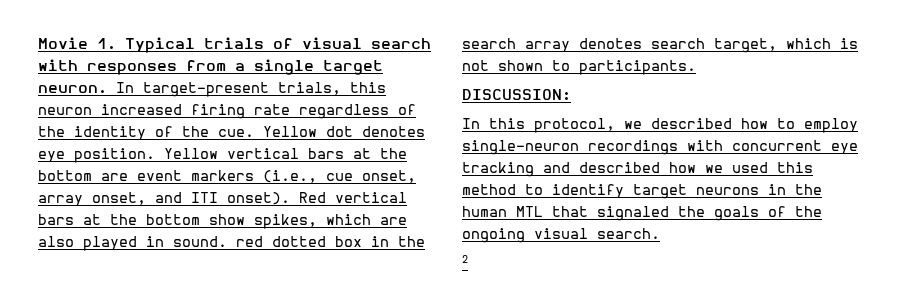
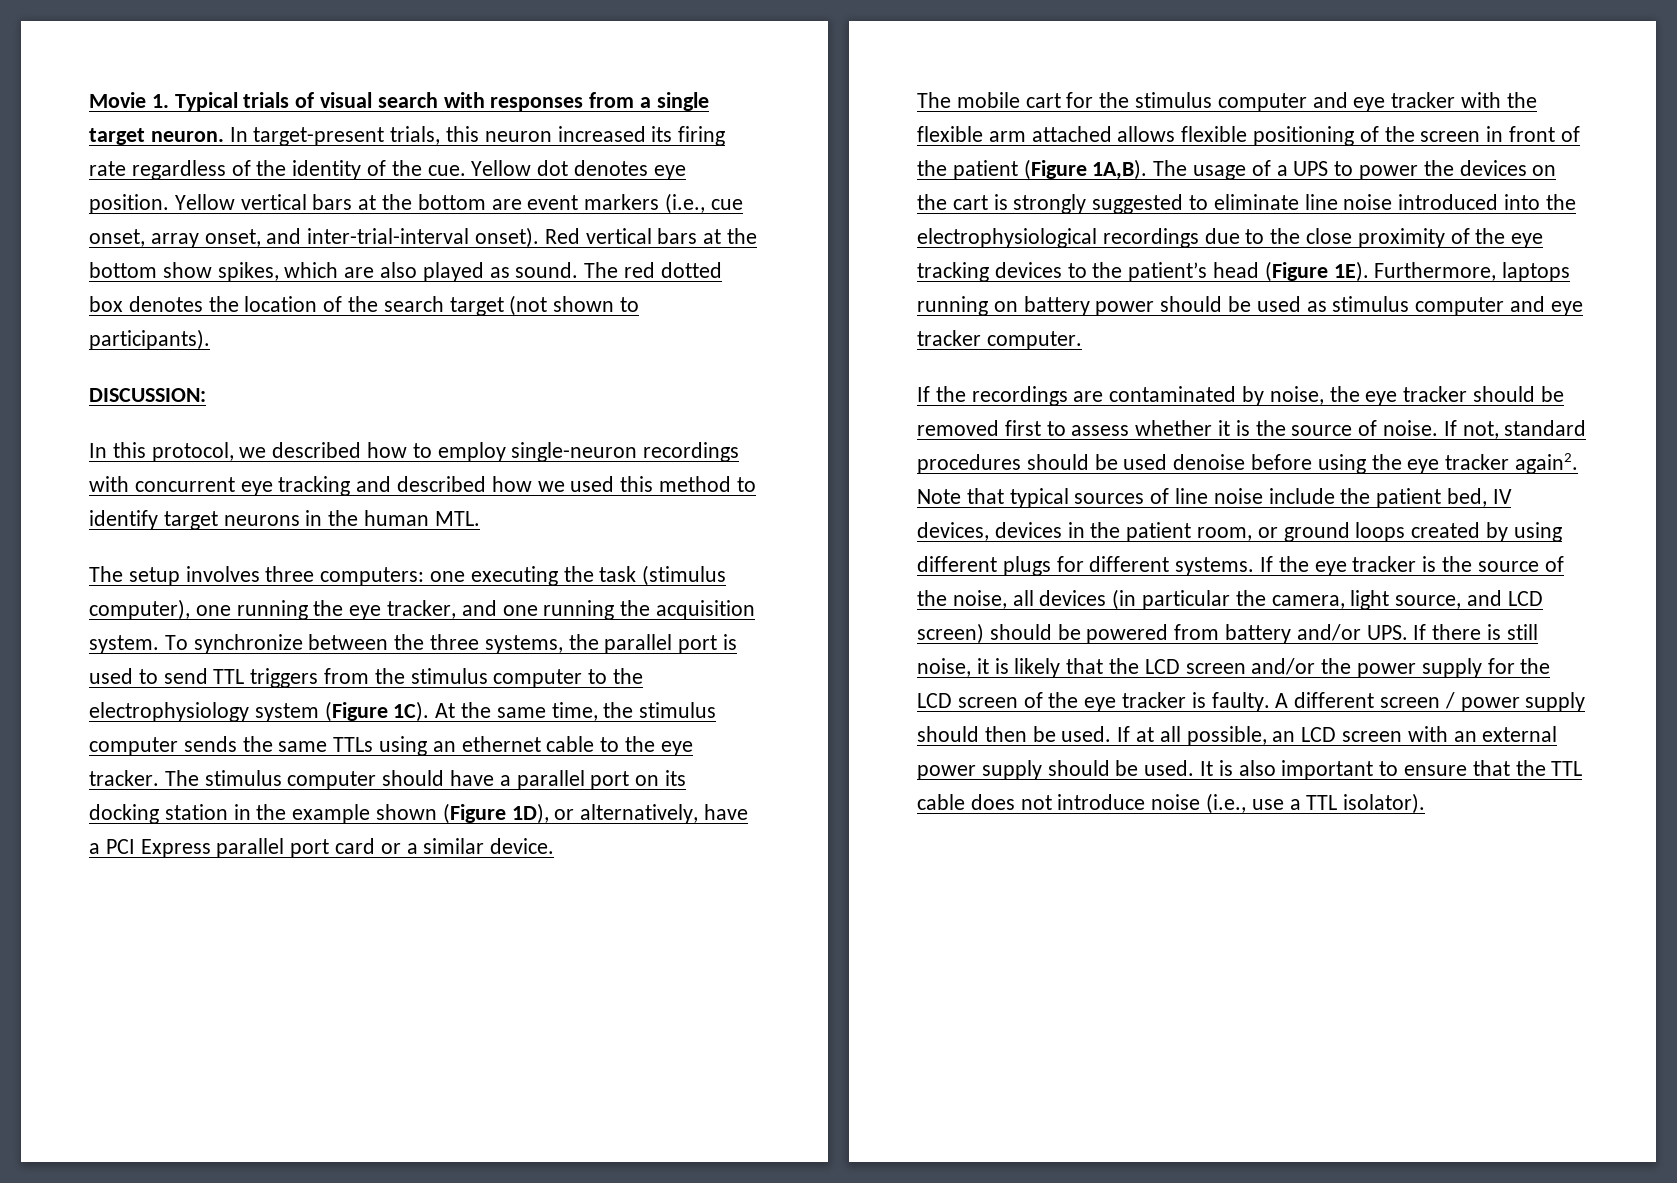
- In target-present trials, this neuron increased firing rate regardless of the identity of the cue.
+ In target-present trials, this neuron increased its firing rate regardless of the identity of the cue.
- Yellow vertical bars at the bottom are event markers (i.e., cue onset, array onset, and ITI onset).
+ Yellow vertical bars at the bottom are event markers (i.e., cue onset, array onset, and inter-trial-interval onset).
- Red vertical bars at the bottom show spikes, which are also played in sound. red dotted box in the search array denotes search target, which is not shown to participants.
+ Red vertical bars at the bottom show spikes, which are also played as sound. The red dotted box denotes the location of the search target (not shown to participants).
- In this protocol, we described how to employ single-neuron recordings with concurrent eye tracking and described how we used this method to identify target neurons in the human MTL that signaled the goals of the ongoing visual search.
- 2
+ In this protocol, we described how to employ single-neuron recordings with concurrent eye tracking and described how we used this method to identify target neurons in the human MTL.
+ The setup involves three computers: one executing the task (stimulus computer), one running the eye tracker, and one running the acquisition system. To synchronize between the three systems, the parallel port is used to send TTL triggers from the stimulus computer to the electrophysiology system (Figure 1C). At the same time, the stimulus computer sends the same TTLs using an ethernet cable to the eye tracker. The stimulus computer should have a parallel port on its docking station in the example shown (Figure 1D), or alternatively, have a PCI Express parallel port card or a similar device.
+ The mobile cart for the stimulus computer and eye tracker with the flexible arm attached allows flexible positioning of the screen in front of the patient (Figure 1A,B). The usage of a UPS to power the devices on the cart is strongly suggested to eliminate line noise introduced into the electrophysiological recordings due to the close proximity of the eye tracking devices to the patient’s head (Figure 1E). Furthermore, laptops running on battery power should be used as stimulus computer and eye tracker computer.
+ If the recordings are contaminated by noise, the eye tracker should be removed first to assess whether it is the source of noise. If not, standard procedures should be used denoise before using the eye tracker again2. Note that typical sources of line noise include the patient bed, IV devices, devices in the patient room, or ground loops created by using different plugs for different systems. If the eye tracker is the source of the noise, all devices (in particular the camera, light source, and LCD screen) should be powered from battery and/or UPS. If there is still noise, it is likely that the LCD screen and/or the power supply for the LCD screen of the eye tracker is faulty. A different screen / power supply should then be used. If at all possible, an LCD screen with an external power supply should be used. It is also important to ensure that the TTL cable does not introduce noise (i.e., use a TTL isolator).

